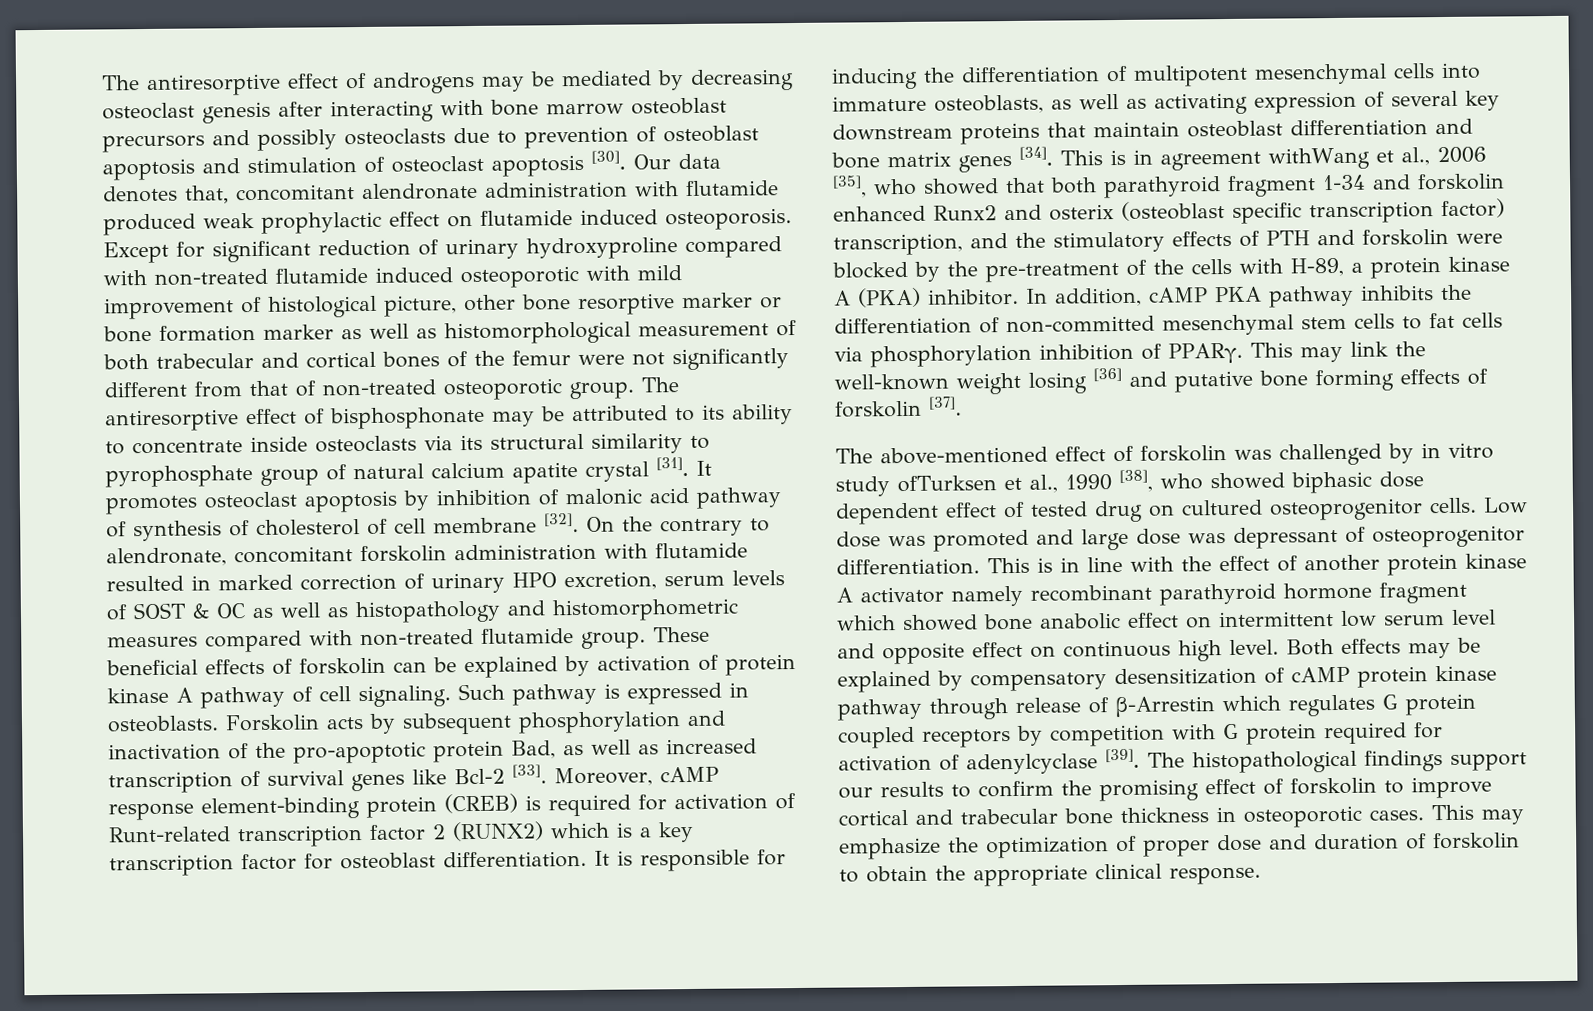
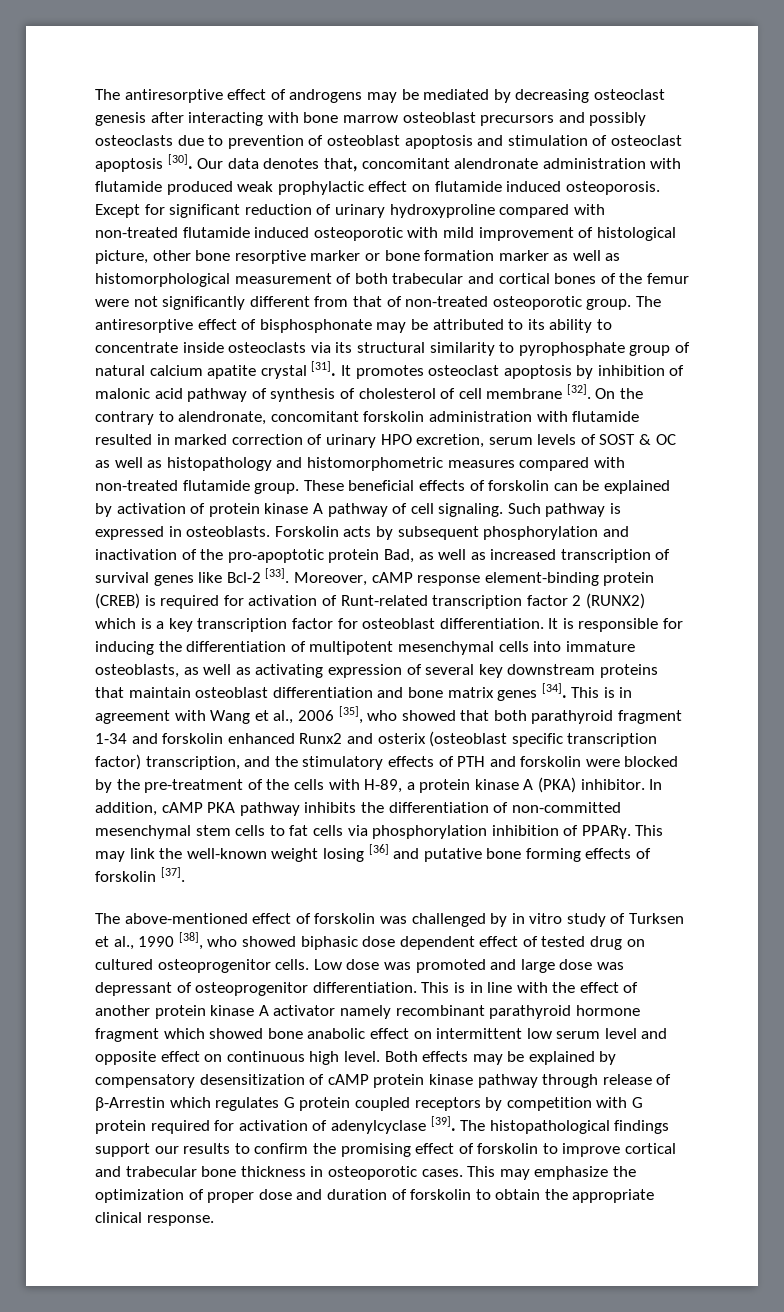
- This is in agreement withWang et al., 2006 [35], who showed that both parathyroid fragment 1-34 and forskolin enhanced Runx2 and osterix (osteoblast specific transcription factor) transcription, and the stimulatory effects of PTH and forskolin were blocked by the pre-treatment of the cells with H-89, a protein kinase A (PKA) inhibitor.
+ This is in agreement with Wang et al., 2006 [35], who showed that both parathyroid fragment 1-34 and forskolin enhanced Runx2 and osterix (osteoblast specific transcription factor) transcription, and the stimulatory effects of PTH and forskolin were blocked by the pre-treatment of the cells with H-89, a protein kinase A (PKA) inhibitor.
- The above-mentioned effect of forskolin was challenged by in vitro study ofTurksen et al., 1990 [38], who showed biphasic dose dependent effect of tested drug on cultured osteoprogenitor cells.
+ The above-mentioned effect of forskolin was challenged by in vitro study of Turksen et al., 1990 [38], who showed biphasic dose dependent effect of tested drug on cultured osteoprogenitor cells.

